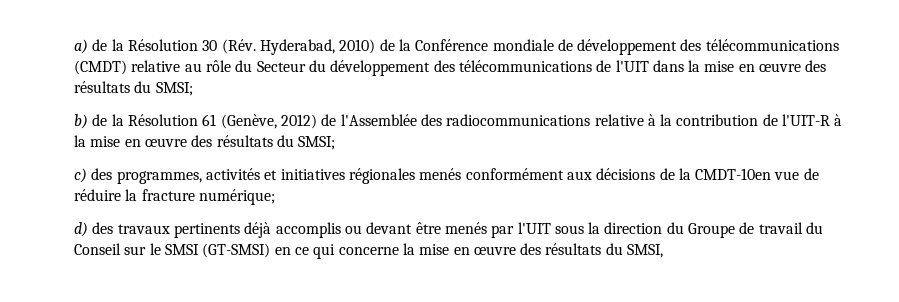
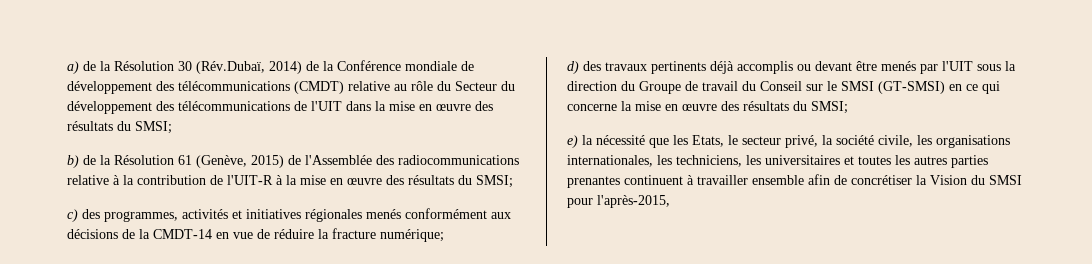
- a) de la Résolution 30 (Rév. Hyderabad, 2010) de la Conférence mondiale de développement des télécommunications (CMDT) relative au rôle du Secteur du développement des télécommunications de l'UIT dans la mise en œuvre des résultats du SMSI;
+ a) de la Résolution 30 (Rév.Dubaï, 2014) de la Conférence mondiale de développement des télécommunications (CMDT) relative au rôle du Secteur du développement des télécommunications de l'UIT dans la mise en œuvre des résultats du SMSI;
- b) de la Résolution 61 (Genève, 2012) de l'Assemblée des radiocommunications relative à la contribution de l'UIT-R à la mise en œuvre des résultats du SMSI;
+ b) de la Résolution 61 (Genève, 2015) de l'Assemblée des radiocommunications relative à la contribution de l'UIT-R à la mise en œuvre des résultats du SMSI;
- c) des programmes, activités et initiatives régionales menés conformément aux décisions de la CMDT-10en vue de réduire la fracture numérique;
+ c) des programmes, activités et initiatives régionales menés conformément aux décisions de la CMDT-14 en vue de réduire la fracture numérique;
- d) des travaux pertinents déjà accomplis ou devant être menés par l'UIT sous la direction du Groupe de travail du Conseil sur le SMSI (GT-SMSI) en ce qui concerne la mise en œuvre des résultats du SMSI,
+ d) des travaux pertinents déjà accomplis ou devant être menés par l'UIT sous la direction du Groupe de travail du Conseil sur le SMSI (GT-SMSI) en ce qui concerne la mise en œuvre des résultats du SMSI;
+ e) la nécessité que les Etats, le secteur privé, la société civile, les organisations internationales, les techniciens, les universitaires et toutes les autres parties prenantes continuent à travailler ensemble afin de concrétiser la Vision du SMSI pour l'après-2015,

